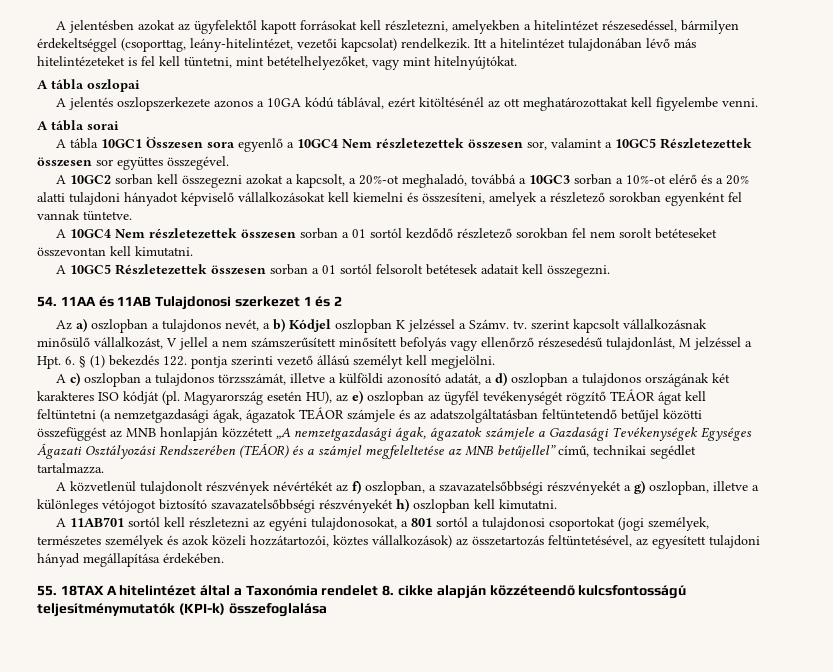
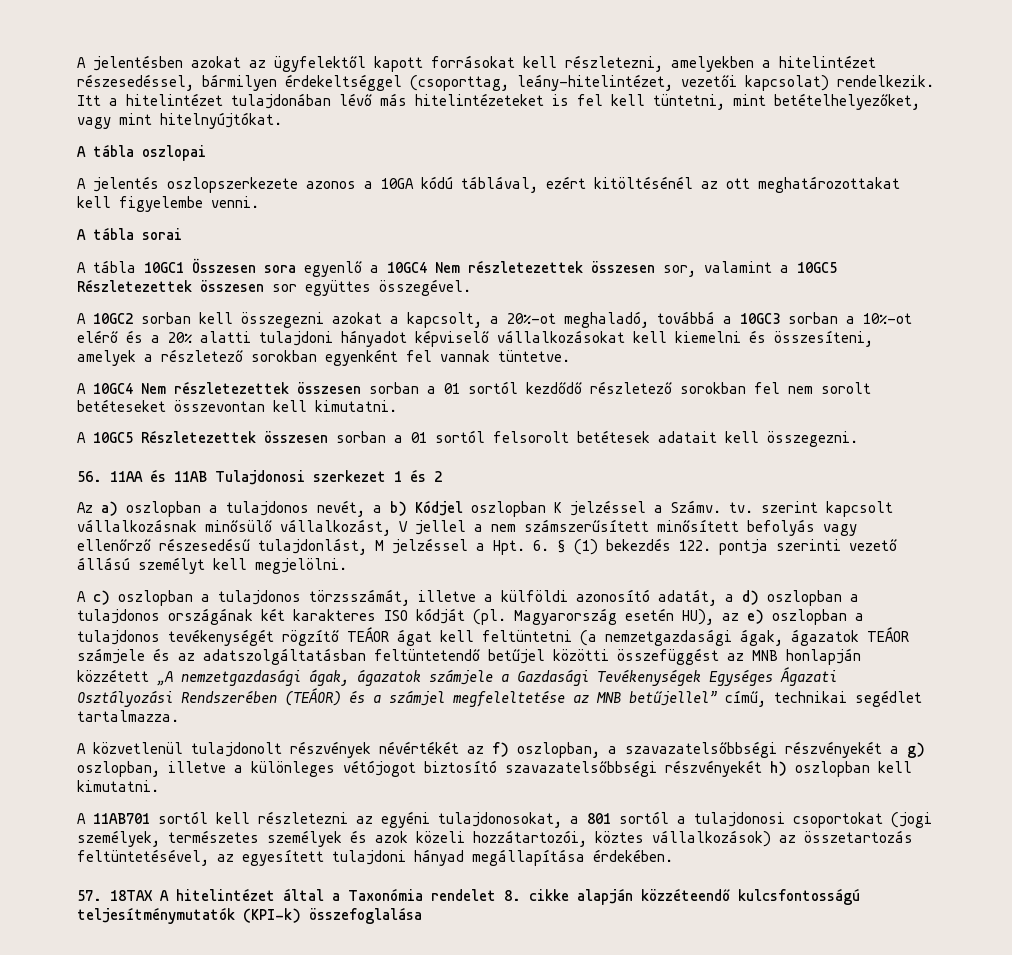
- 54. 11AA és 11AB Tulajdonosi szerkezet 1 és 2
+ 56. 11AA és 11AB Tulajdonosi szerkezet 1 és 2
- Magyarország esetén HU), az e) oszlopban az ügyfél tevékenységét rögzítő TEÁOR ágat kell feltüntetni (a nemzetgazdasági ágak, ágazatok TEÁOR számjele és az adatszolgáltatásban feltüntetendő betűjel közötti összefüggést az MNB honlapján közzétett „A nemzetgazdasági ágak, ágazatok számjele a Gazdasági Tevékenységek Egységes Ágazati Osztályozási Rendszerében (TEÁOR) és a számjel megfeleltetése az MNB betűjellel” című, technikai segédlet tartalmazza.
+ Magyarország esetén HU), az e) oszlopban a tulajdonos tevékenységét rögzítő TEÁOR ágat kell feltüntetni (a nemzetgazdasági ágak, ágazatok TEÁOR számjele és az adatszolgáltatásban feltüntetendő betűjel közötti összefüggést az MNB honlapján közzétett „A nemzetgazdasági ágak, ágazatok számjele a Gazdasági Tevékenységek Egységes Ágazati Osztályozási Rendszerében (TEÁOR) és a számjel megfeleltetése az MNB betűjellel” című, technikai segédlet tartalmazza.
- 55. 18TAX A hitelintézet által a Taxonómia rendelet 8. cikke alapján közzéteendő kulcsfontosságú teljesítménymutatók (KPI-k) összefoglalása
+ 57. 18TAX A hitelintézet által a Taxonómia rendelet 8. cikke alapján közzéteendő kulcsfontosságú teljesítménymutatók (KPI-k) összefoglalása

